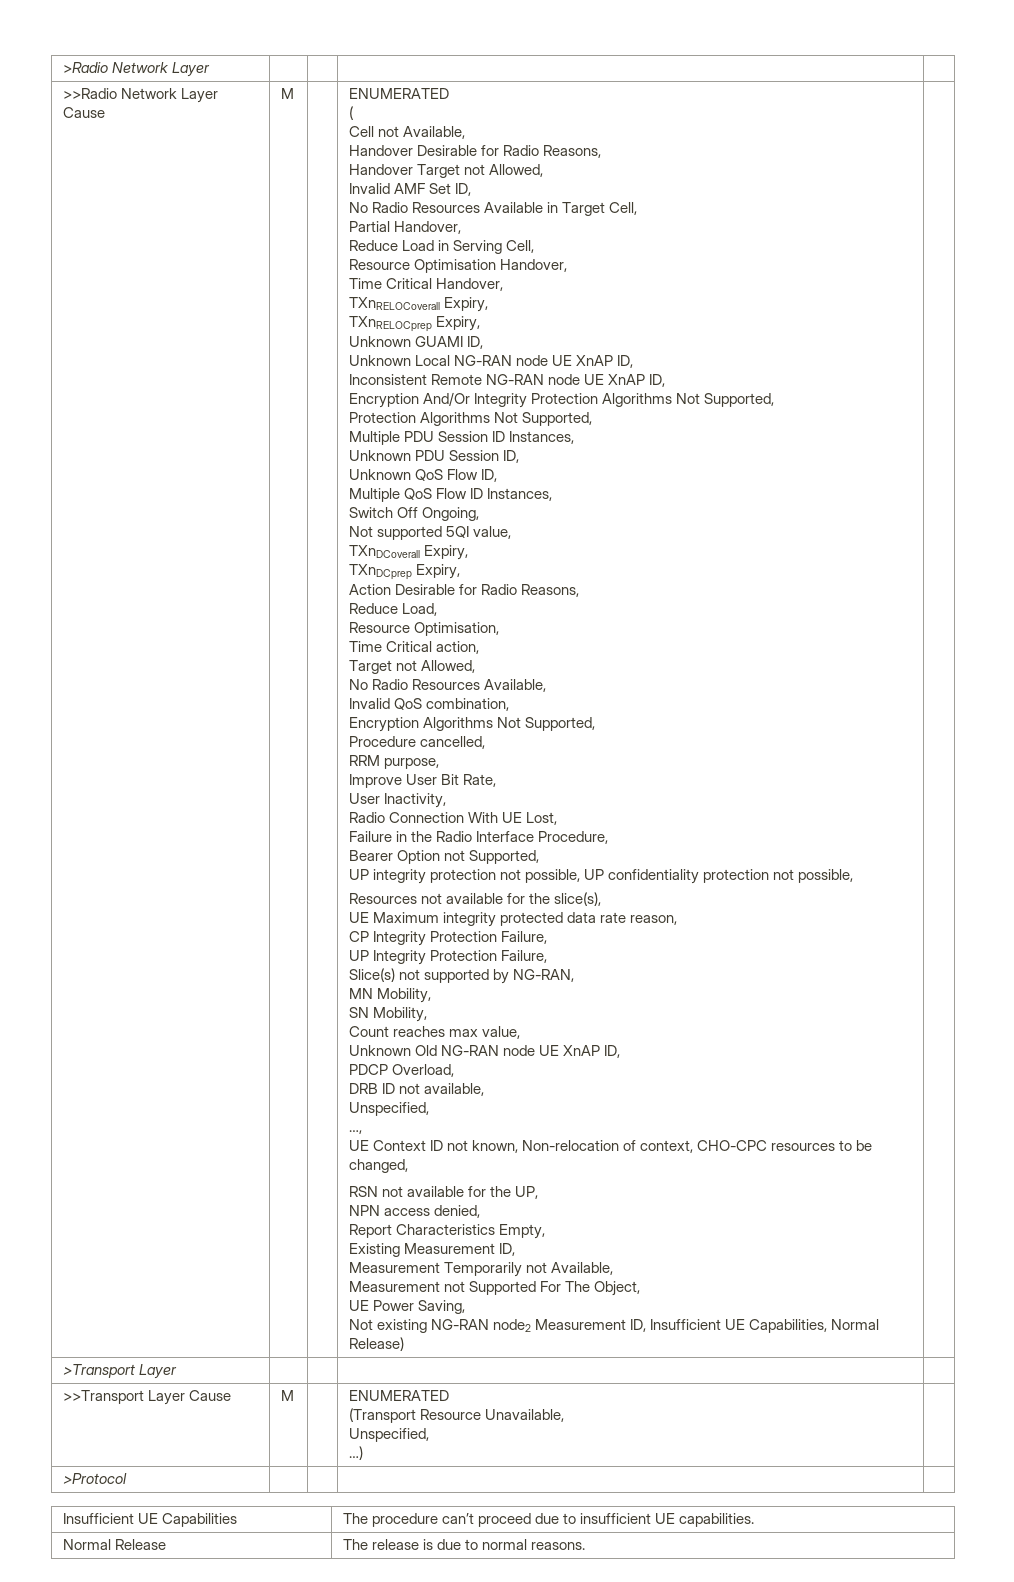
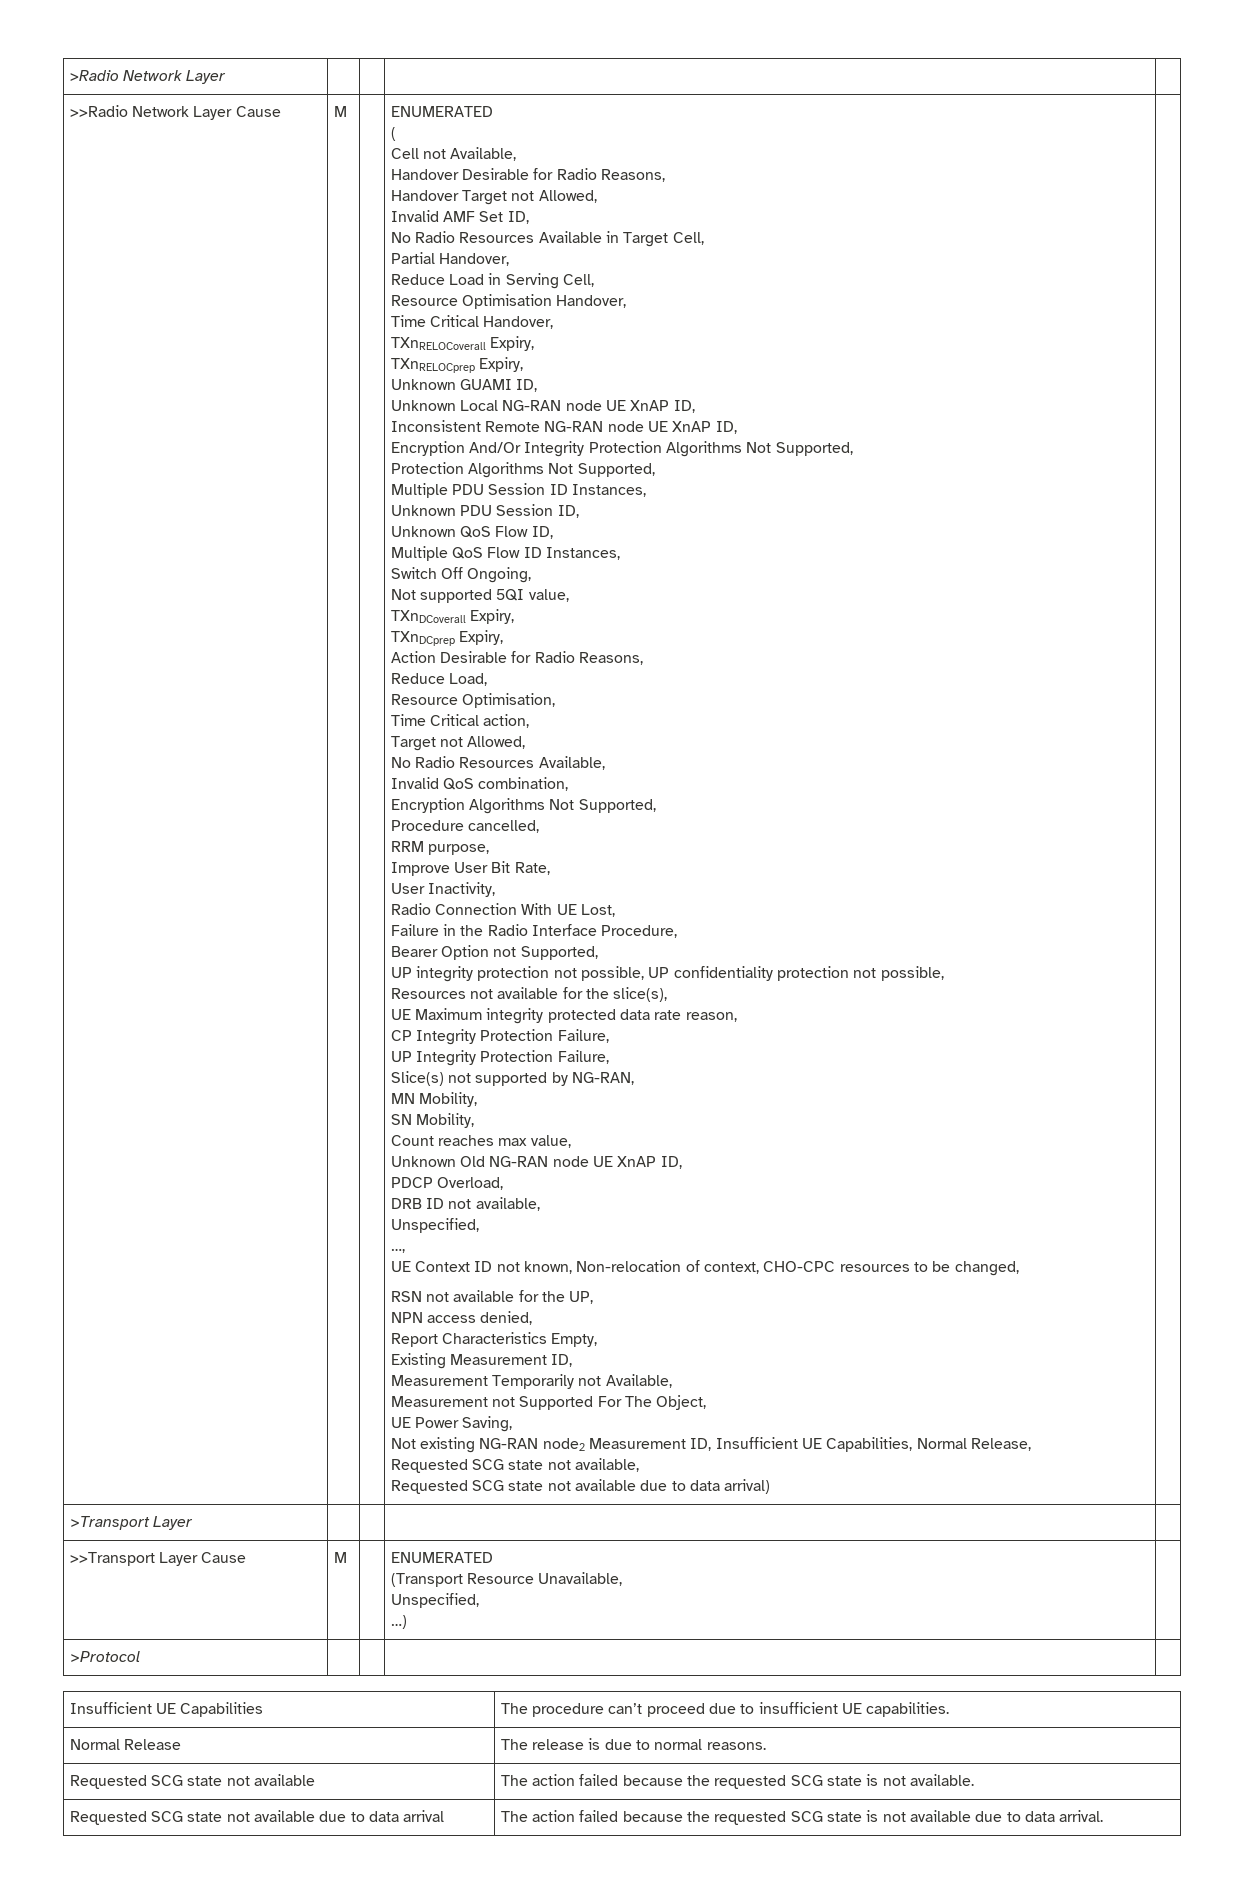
- Not existing NG-RAN node2 Measurement ID, Insufficient UE Capabilities, Normal Release)
+ Not existing NG-RAN node2 Measurement ID, Insufficient UE Capabilities, Normal Release,
+ Requested SCG state not available,
+ Requested SCG state not available due to data arrival)
+ Requested SCG state not available | The action failed because the requested SCG state is not available.
+ Requested SCG state not available due to data arrival | The action failed because the requested SCG state is not available due to data arrival.

